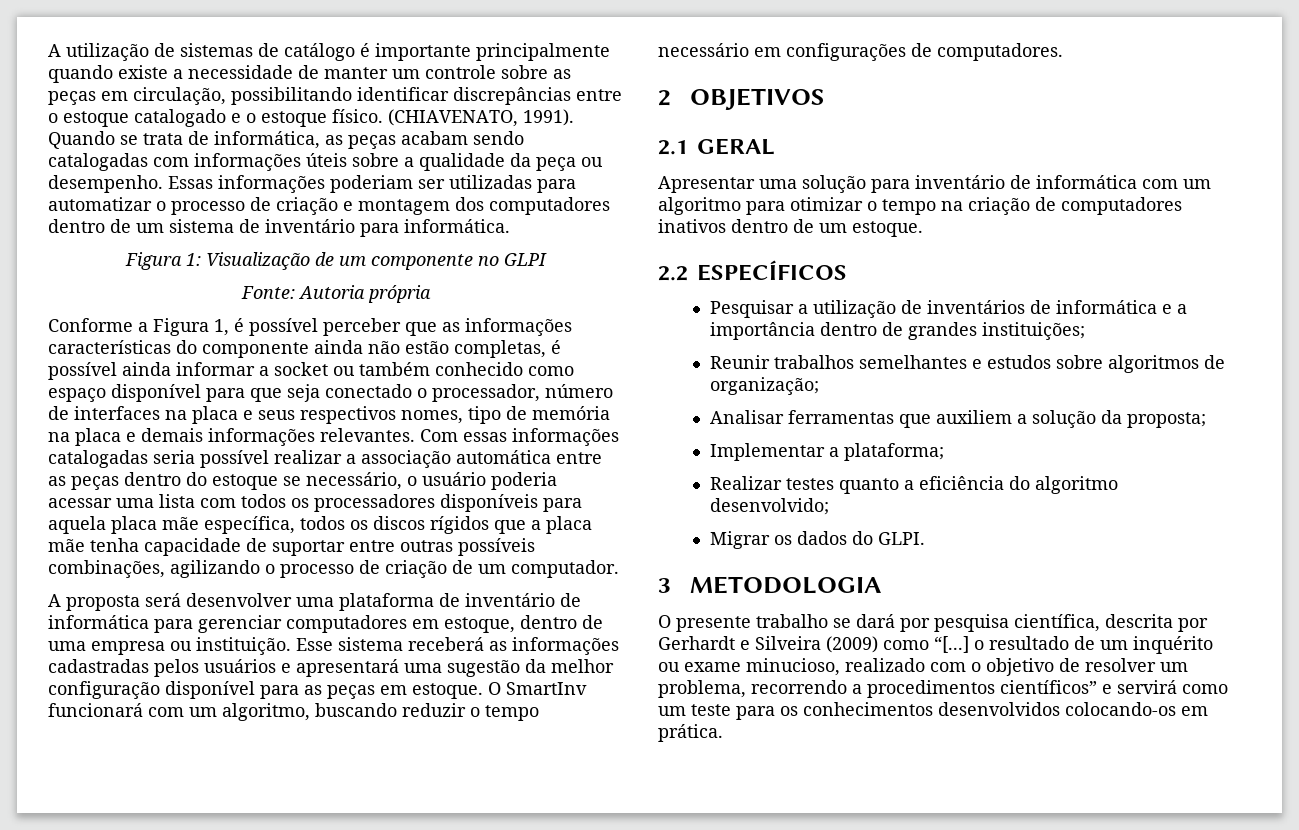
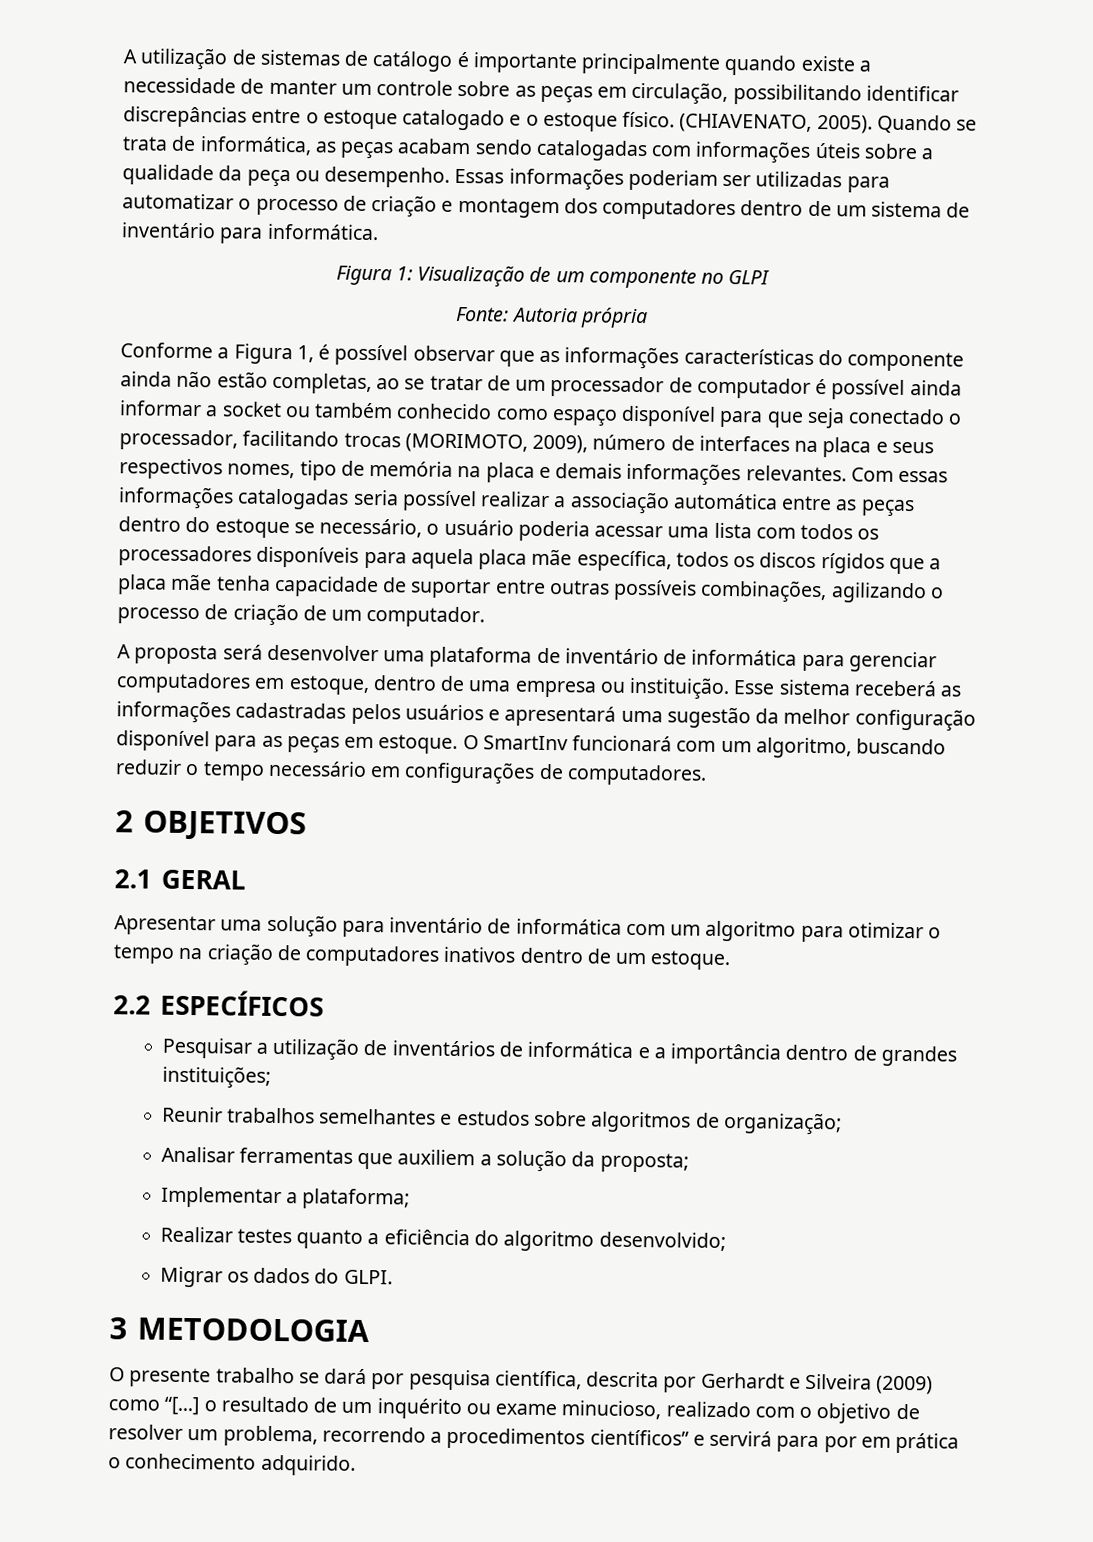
- (CHIAVENATO, 1991).
+ (CHIAVENATO, 2005).
- Conforme a Figura 1, é possível perceber que as informações características do componente ainda não estão completas, é possível ainda informar a socket ou também conhecido como espaço disponível para que seja conectado o processador, número de interfaces na placa e seus respectivos nomes, tipo de memória na placa e demais informações relevantes.
+ Conforme a Figura 1, é possível observar que as informações características do componente ainda não estão completas, ao se tratar de um processador de computador é possível ainda informar a socket ou também conhecido como espaço disponível para que seja conectado o processador, facilitando trocas (MORIMOTO, 2009), número de interfaces na placa e seus respectivos nomes, tipo de memória na placa e demais informações relevantes.
- O presente trabalho se dará por pesquisa científica, descrita por Gerhardt e Silveira (2009) como “[...] o resultado de um inquérito ou exame minucioso, realizado com o objetivo de resolver um problema, recorrendo a procedimentos científicos” e servirá como um teste para os conhecimentos desenvolvidos colocando-os em prática.
+ O presente trabalho se dará por pesquisa científica, descrita por Gerhardt e Silveira (2009) como “[...] o resultado de um inquérito ou exame minucioso, realizado com o objetivo de resolver um problema, recorrendo a procedimentos científicos” e servirá para por em prática o conhecimento adquirido.

